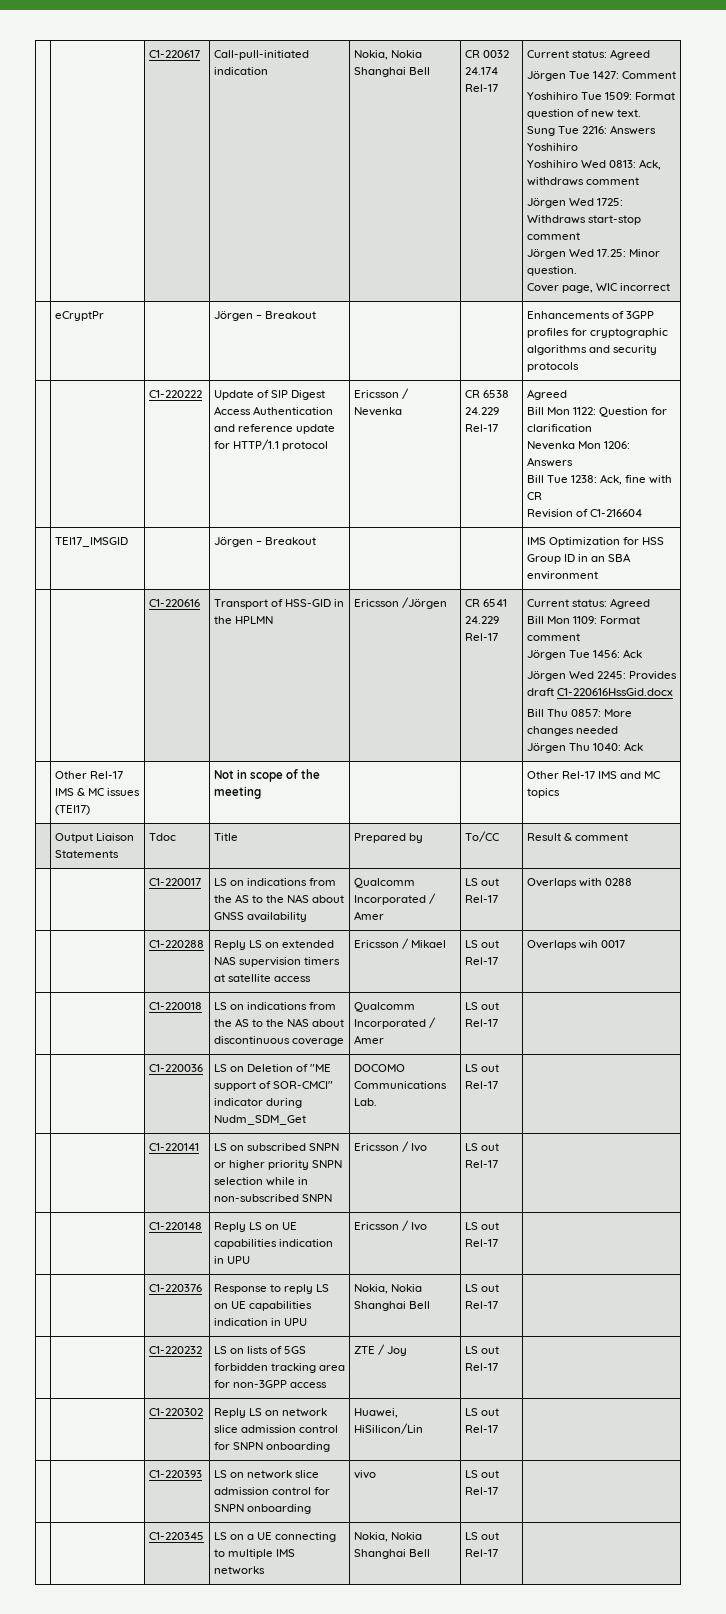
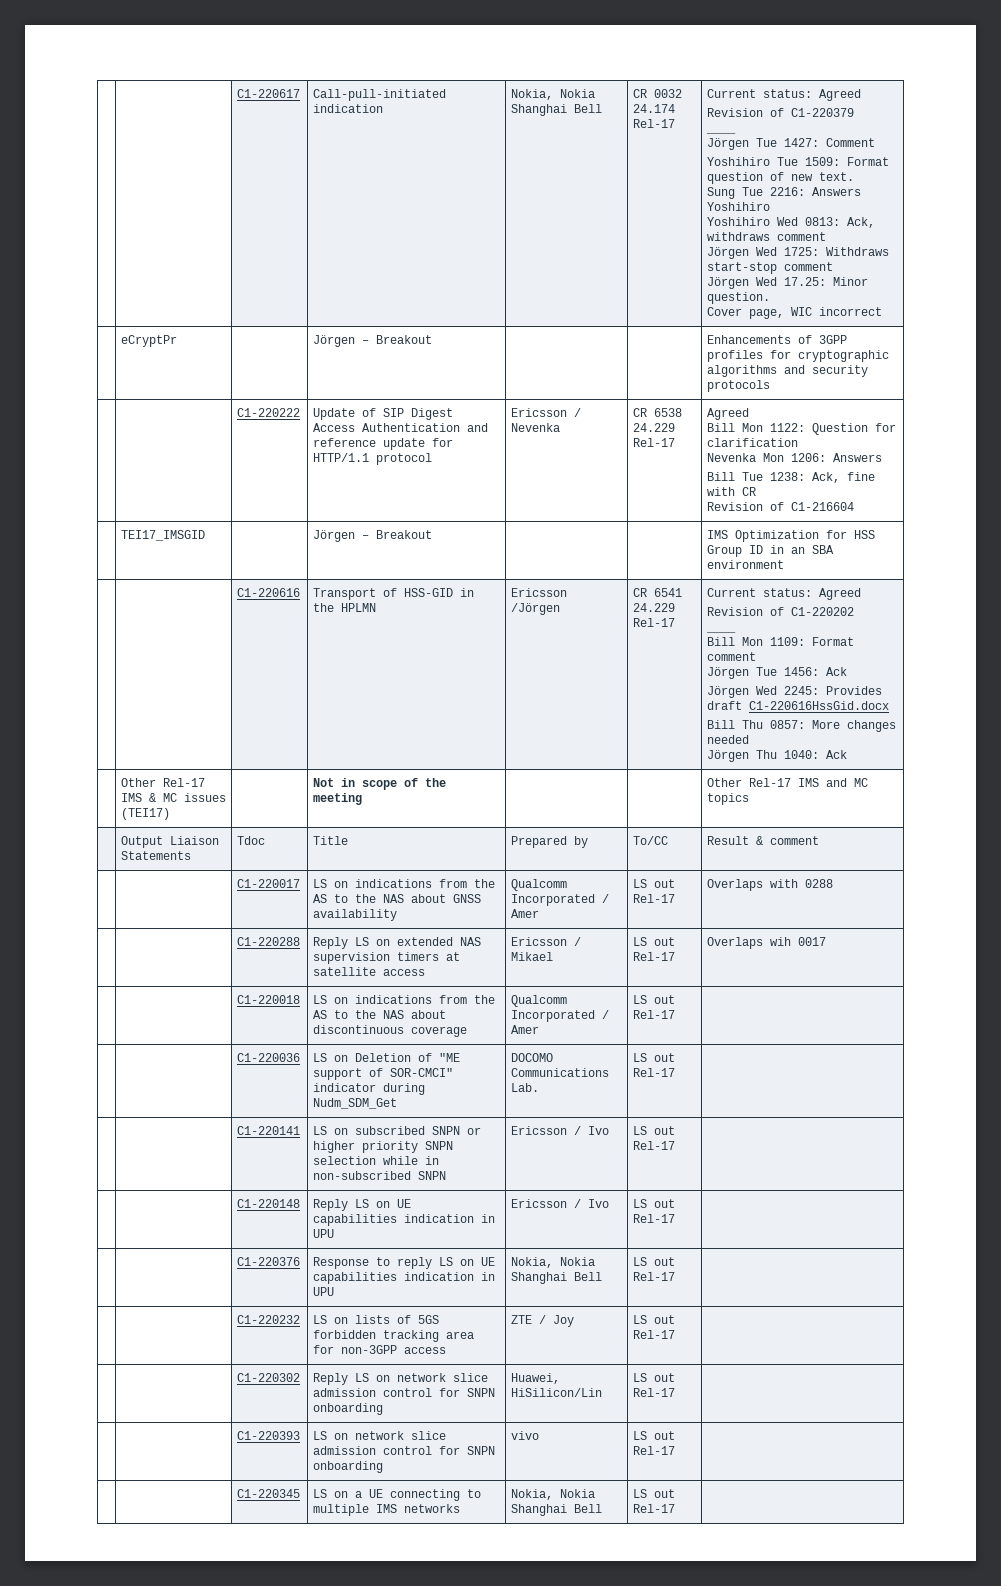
+ Revision of C1-220379
+ ____
+ Revision of C1-220202
+ ____

